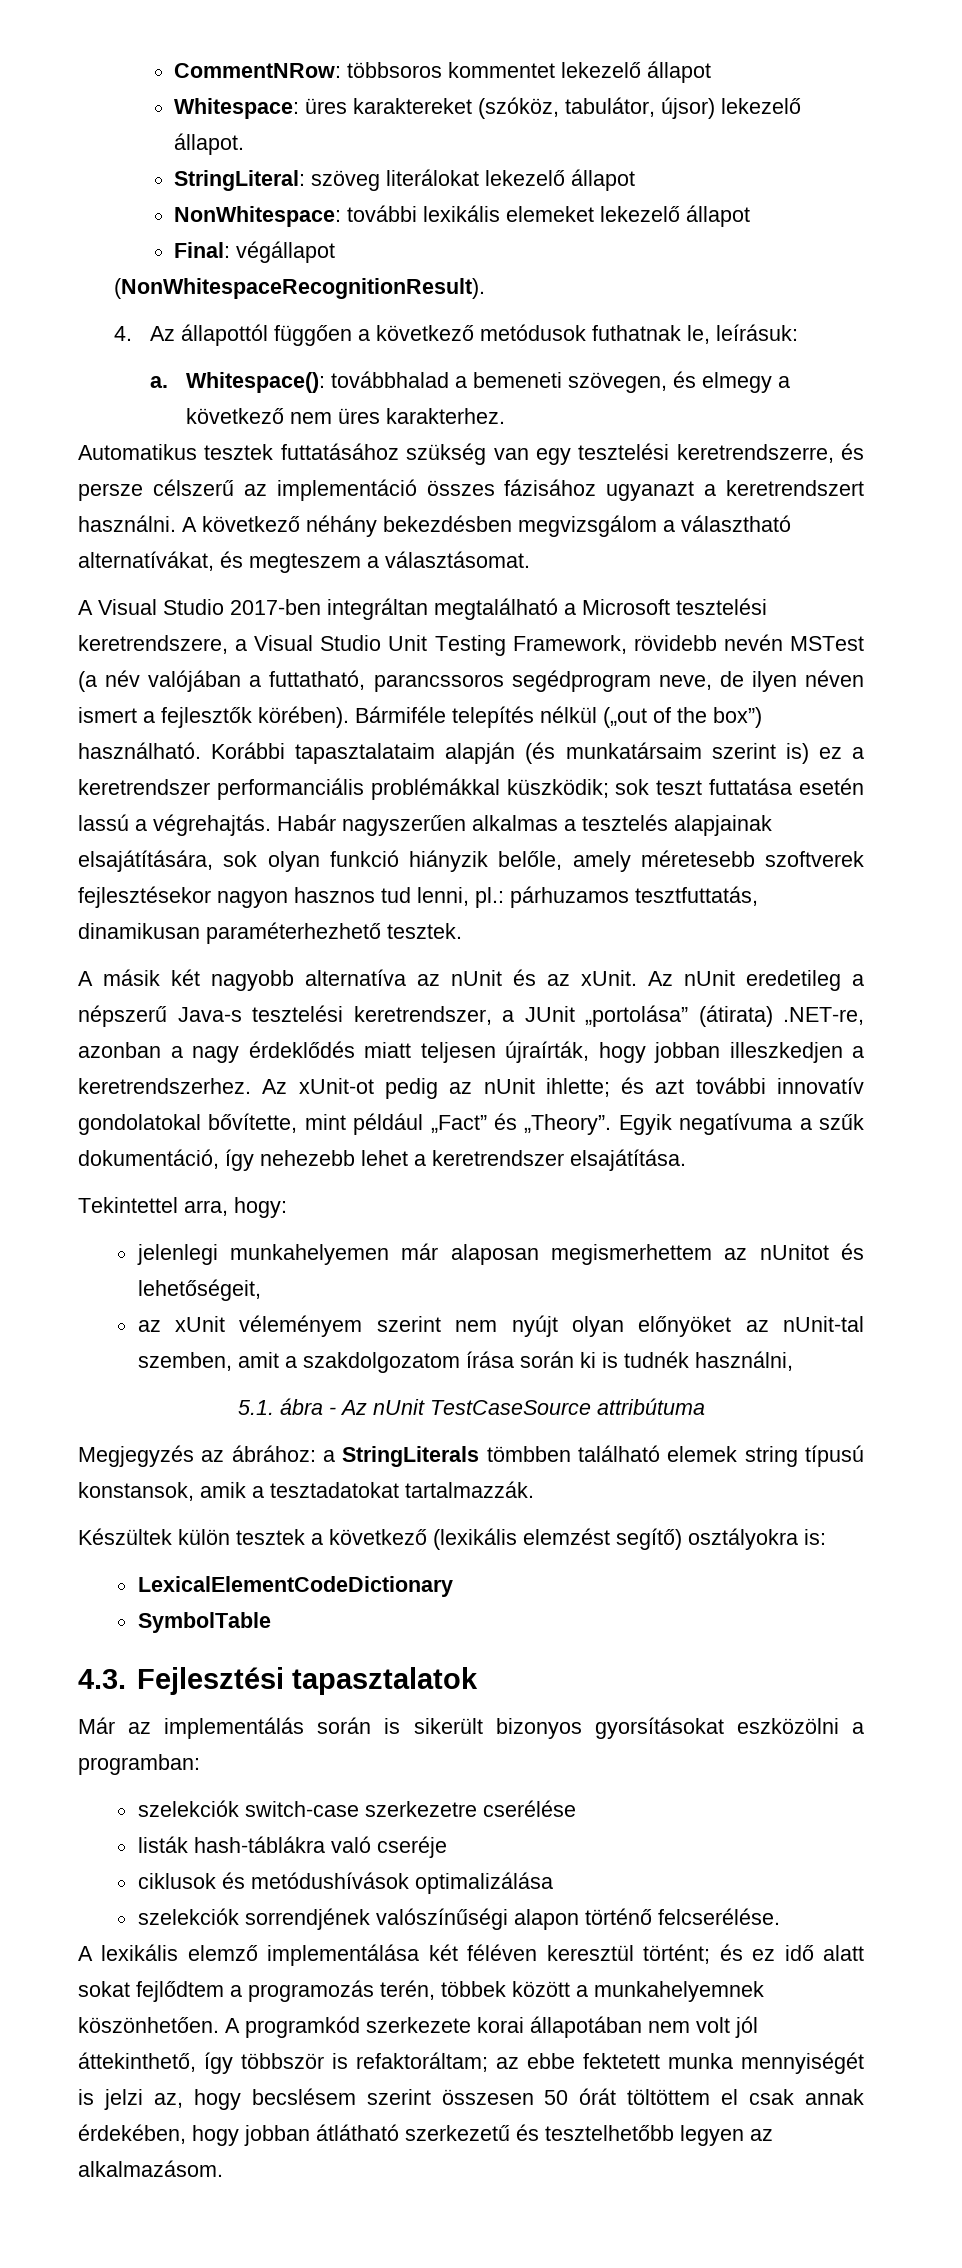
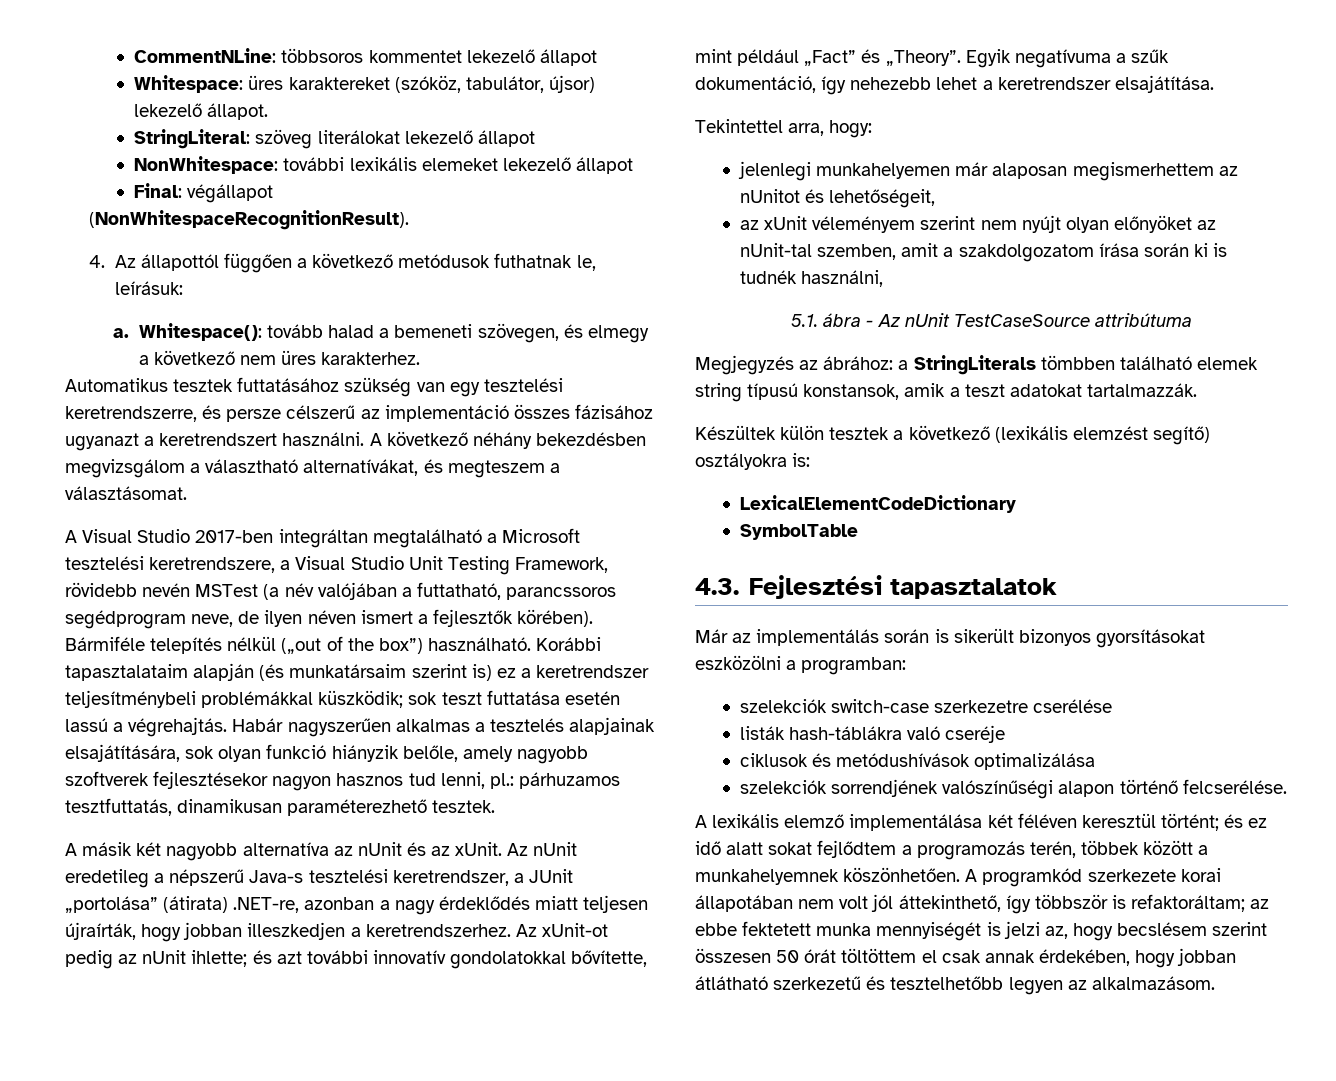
- CommentNRow: többsoros kommentet lekezelő állapot
+ CommentNLine: többsoros kommentet lekezelő állapot
- Whitespace(): továbbhalad a bemeneti szövegen, és elmegy a következő nem üres karakterhez.
+ Whitespace(): tovább halad a bemeneti szövegen, és elmegy a következő nem üres karakterhez.
- Korábbi tapasztalataim alapján (és munkatársaim szerint is) ez a keretrendszer performanciális problémákkal küszködik; sok teszt futtatása esetén lassú a végrehajtás.
+ Korábbi tapasztalataim alapján (és munkatársaim szerint is) ez a keretrendszer teljesítménybeli problémákkal küszködik; sok teszt futtatása esetén lassú a végrehajtás.
- Habár nagyszerűen alkalmas a tesztelés alapjainak elsajátítására, sok olyan funkció hiányzik belőle, amely méretesebb szoftverek fejlesztésekor nagyon hasznos tud lenni, pl.: párhuzamos tesztfuttatás, dinamikusan paraméterhezhető tesztek.
+ Habár nagyszerűen alkalmas a tesztelés alapjainak elsajátítására, sok olyan funkció hiányzik belőle, amely nagyobb szoftverek fejlesztésekor nagyon hasznos tud lenni, pl.: párhuzamos tesztfuttatás, dinamikusan paraméterezhető tesztek.
- Az xUnit-ot pedig az nUnit ihlette; és azt további innovatív gondolatokal bővítette, mint például „Fact” és „Theory”.
+ Az xUnit-ot pedig az nUnit ihlette; és azt további innovatív gondolatokkal bővítette, mint például „Fact” és „Theory”.
- Megjegyzés az ábrához: a StringLiterals tömbben található elemek string típusú konstansok, amik a tesztadatokat tartalmazzák.
+ Megjegyzés az ábrához: a StringLiterals tömbben található elemek string típusú konstansok, amik a teszt adatokat tartalmazzák.

